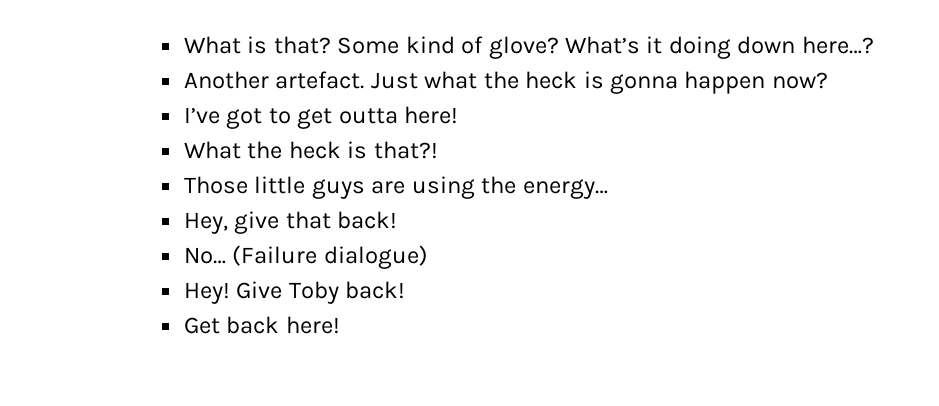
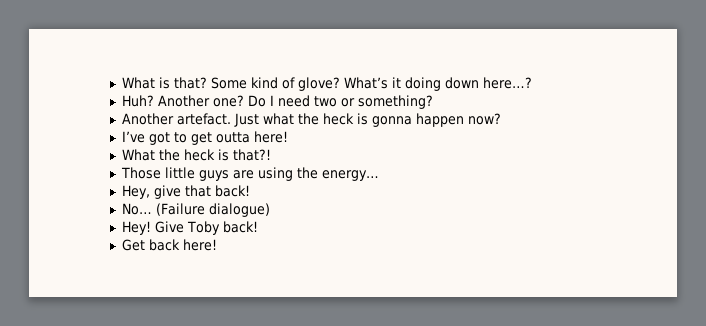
+ Huh? Another one? Do I need two or something?

